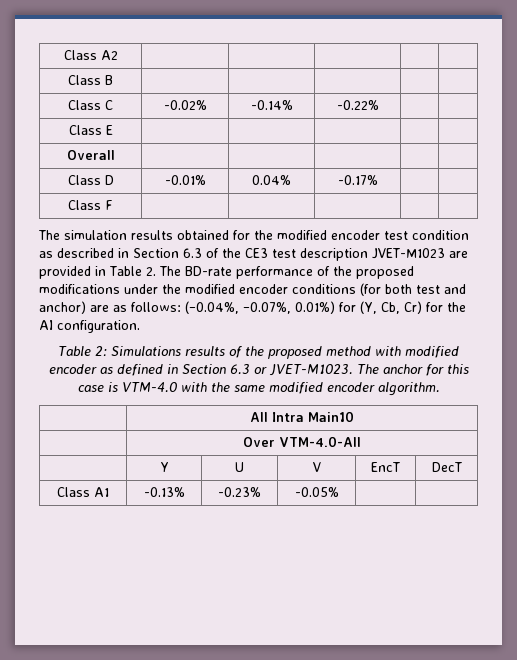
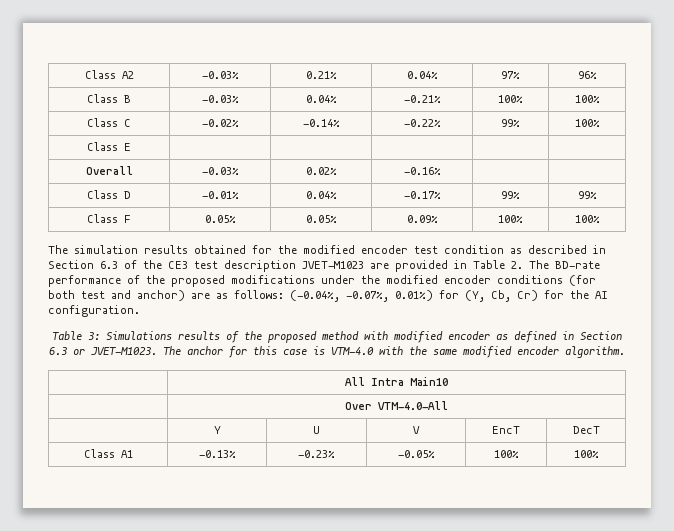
- Class A2 | | | | |
- Class B | | | | |
+ Class A2 | -0.03% | 0.21% | 0.04% | 97% | 96%
+ Class B | -0.03% | 0.04% | -0.21% | 100% | 100%
- Class C | -0.02% | -0.14% | -0.22% | |
+ Class C | -0.02% | -0.14% | -0.22% | 99% | 100%
- Overall | | | | |
+ Overall | -0.03% | 0.02% | -0.16% | |
- Class D | -0.01% | 0.04% | -0.17% | |
+ Class D | -0.01% | 0.04% | -0.17% | 99% | 99%
- Class F | | | | |
+ Class F | 0.05% | 0.05% | 0.09% | 100% | 100%
- Table 2: Simulations results of the proposed method with modified encoder as defined in Section 6.3 or JVET-M1023.
+ Table 3: Simulations results of the proposed method with modified encoder as defined in Section 6.3 or JVET-M1023.
- Class A1 | -0.13% | -0.23% | -0.05% | |
+ Class A1 | -0.13% | -0.23% | -0.05% | 100% | 100%

